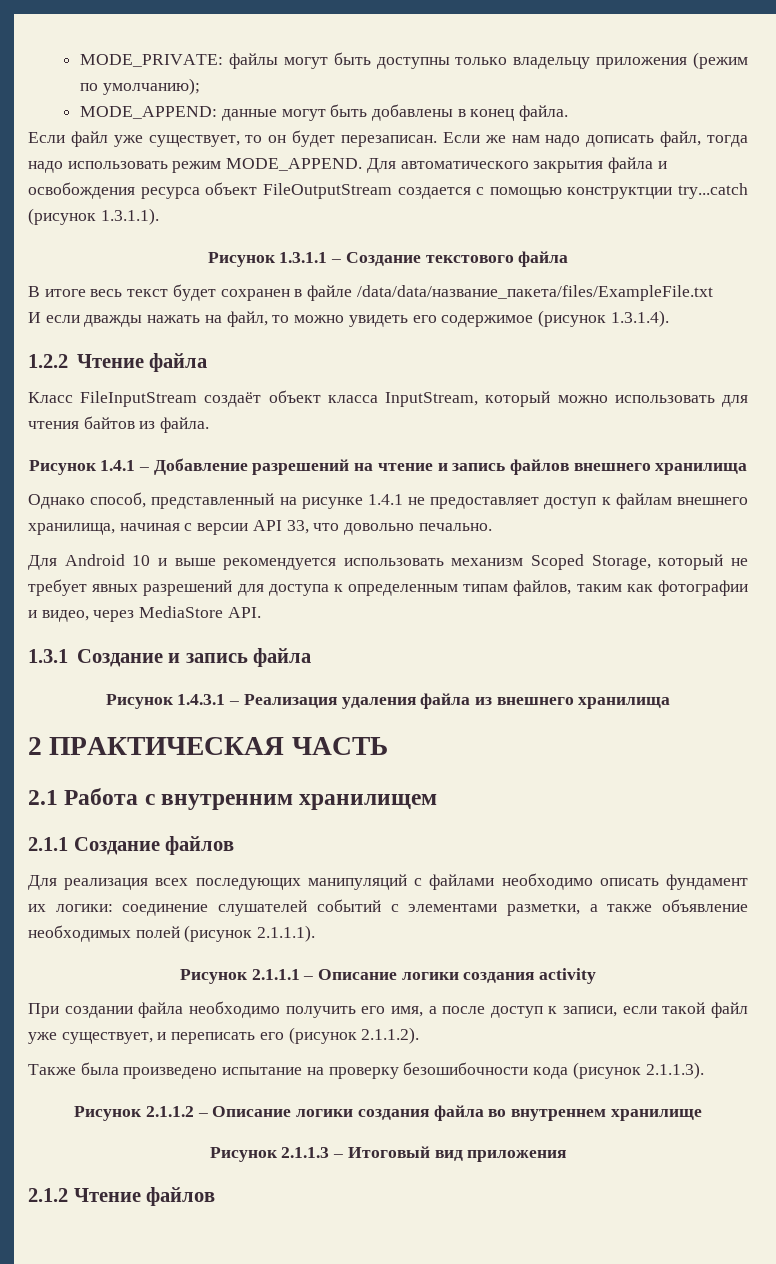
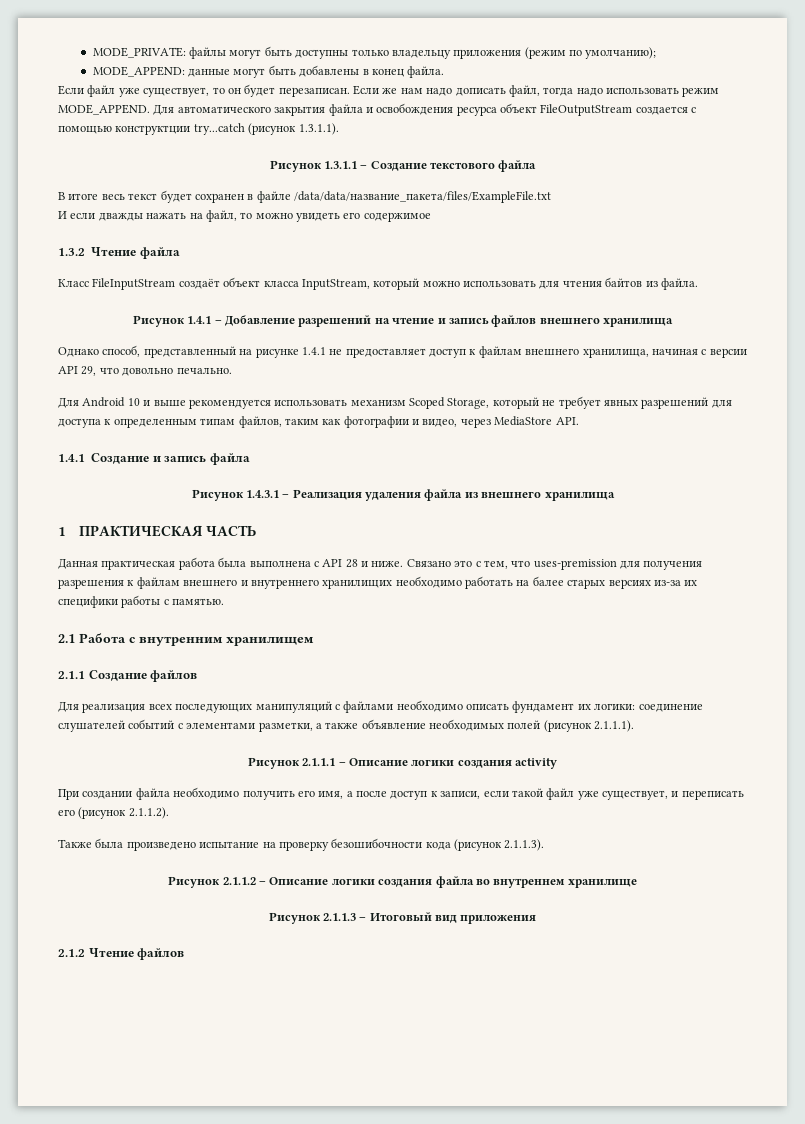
- И если дважды нажать на файл, то можно увидеть его содержимое (рисунок 1.3.1.4).
- 1.2.2 Чтение файла
+ И если дважды нажать на файл, то можно увидеть его содержимое
+ 1.3.2 Чтение файла
- Однако способ, представленный на рисунке 1.4.1 не предоставляет доступ к файлам внешнего хранилища, начиная с версии API 33, что довольно печально.
+ Однако способ, представленный на рисунке 1.4.1 не предоставляет доступ к файлам внешнего хранилища, начиная с версии API 29, что довольно печально.
- 1.3.1 Создание и запись файла
+ 1.4.1 Создание и запись файла
- 2 ПРАКТИЧЕСКАЯ ЧАСТЬ
+ 1 ПРАКТИЧЕСКАЯ ЧАСТЬ
+ Данная практическая работа была выполнена с API 28 и ниже. Связано это с тем, что uses-premission для получения разрешения к файлам внешнего и внутреннего хранилищих необходимо работать на балее старых версиях из-за их специфики работы с памятью.

